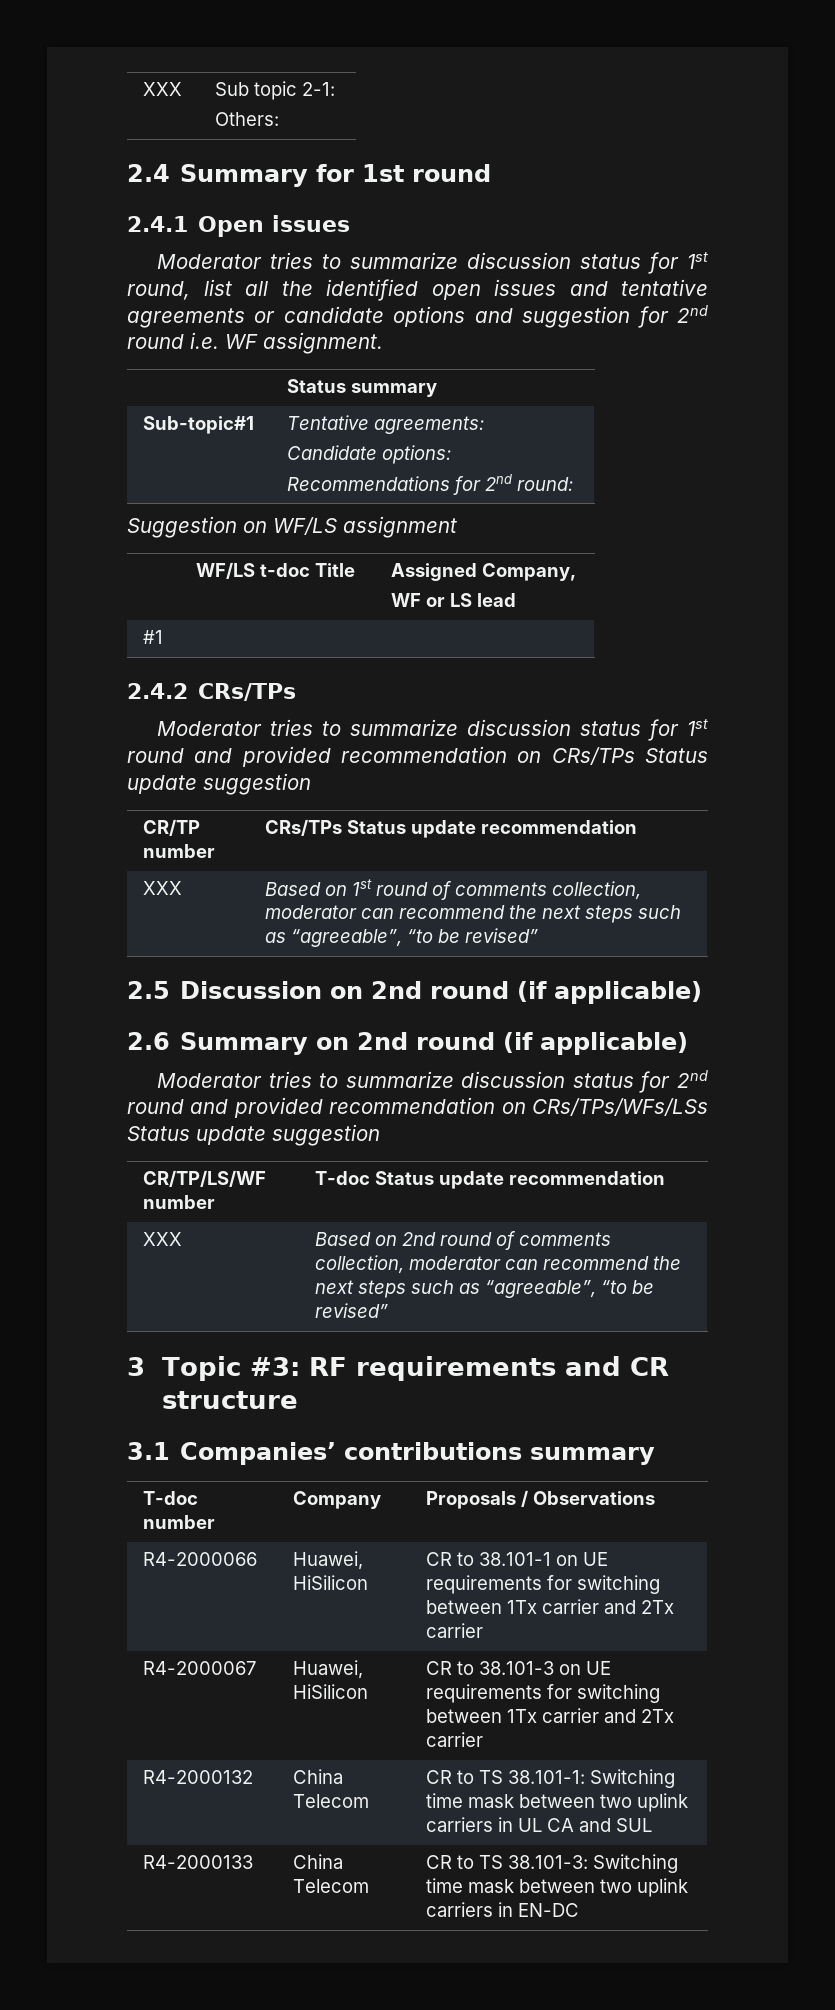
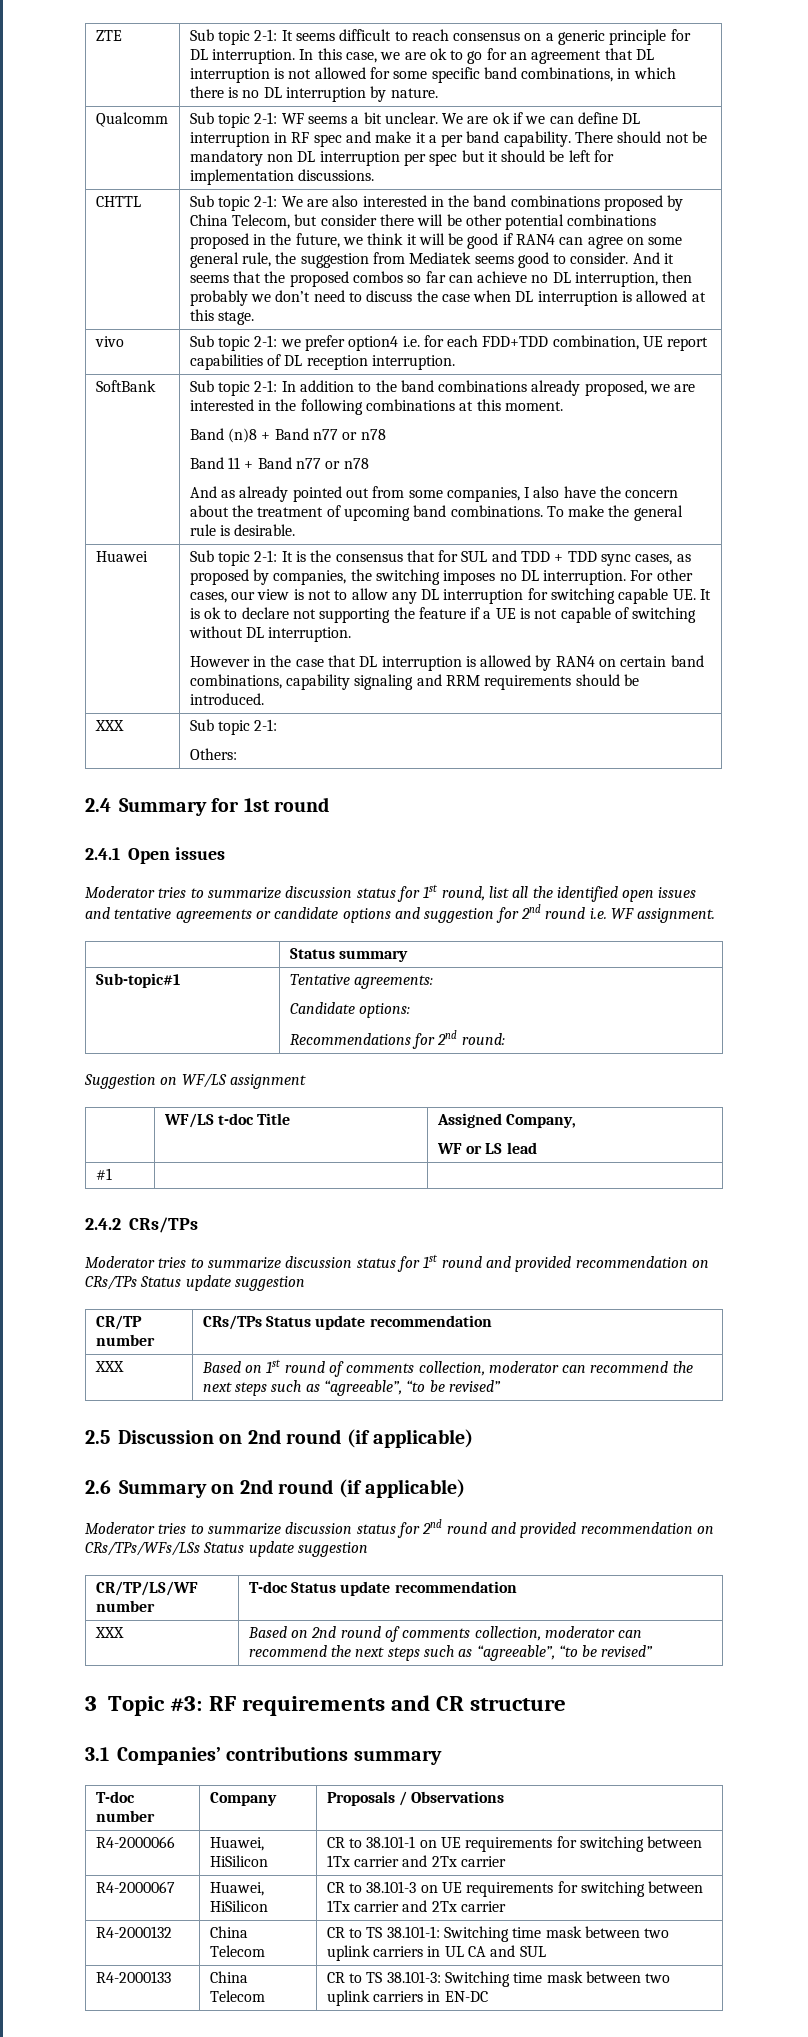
+ ZTE | Sub topic 2-1: It seems difficult to reach consensus on a generic principle for DL interruption. In this case, we are ok to go for an agreement that DL interruption is not allowed for some specific band combinations, in which there is no DL interruption by nature.
+ Qualcomm | Sub topic 2-1: WF seems a bit unclear. We are ok if we can define DL interruption in RF spec and make it a per band capability. There should not be mandatory non DL interruption per spec but it should be left for implementation discussions.
+ CHTTL | Sub topic 2-1: We are also interested in the band combinations proposed by China Telecom, but consider there will be other potential combinations proposed in the future, we think it will be good if RAN4 can agree on some general rule, the suggestion from Mediatek seems good to consider. And it seems that the proposed combos so far can achieve no DL interruption, then probably we don’t need to discuss the case when DL interruption is allowed at this stage.
+ vivo | Sub topic 2-1: we prefer option4 i.e. for each FDD+TDD combination, UE report capabilities of DL reception interruption.
+ SoftBank | Sub topic 2-1: In addition to the band combinations already proposed, we are interested in the following combinations at this moment.
+ Band (n)8 + Band n77 or n78
+ Band 11 + Band n77 or n78
+ And as already pointed out from some companies, I also have the concern about the treatment of upcoming band combinations. To make the general rule is desirable.
+ Huawei | Sub topic 2-1: It is the consensus that for SUL and TDD + TDD sync cases, as proposed by companies, the switching imposes no DL interruption. For other cases, our view is not to allow any DL interruption for switching capable UE. It is ok to declare not supporting the feature if a UE is not capable of switching without DL interruption.
+ However in the case that DL interruption is allowed by RAN4 on certain band combinations, capability signaling and RRM requirements should be introduced.

